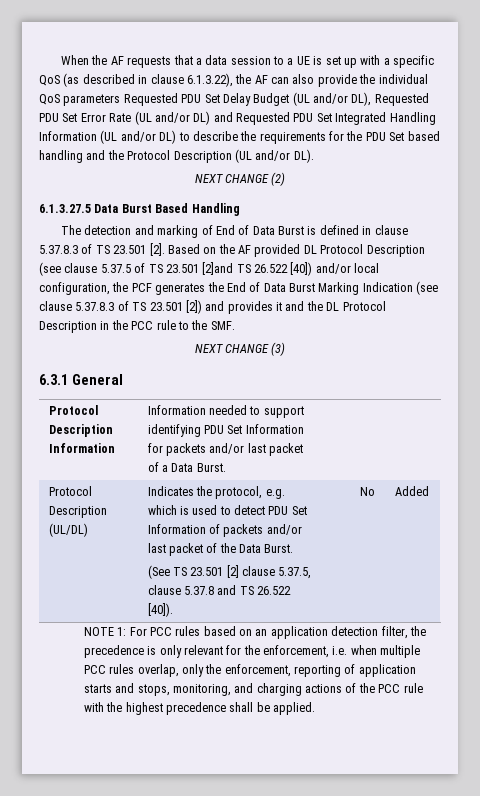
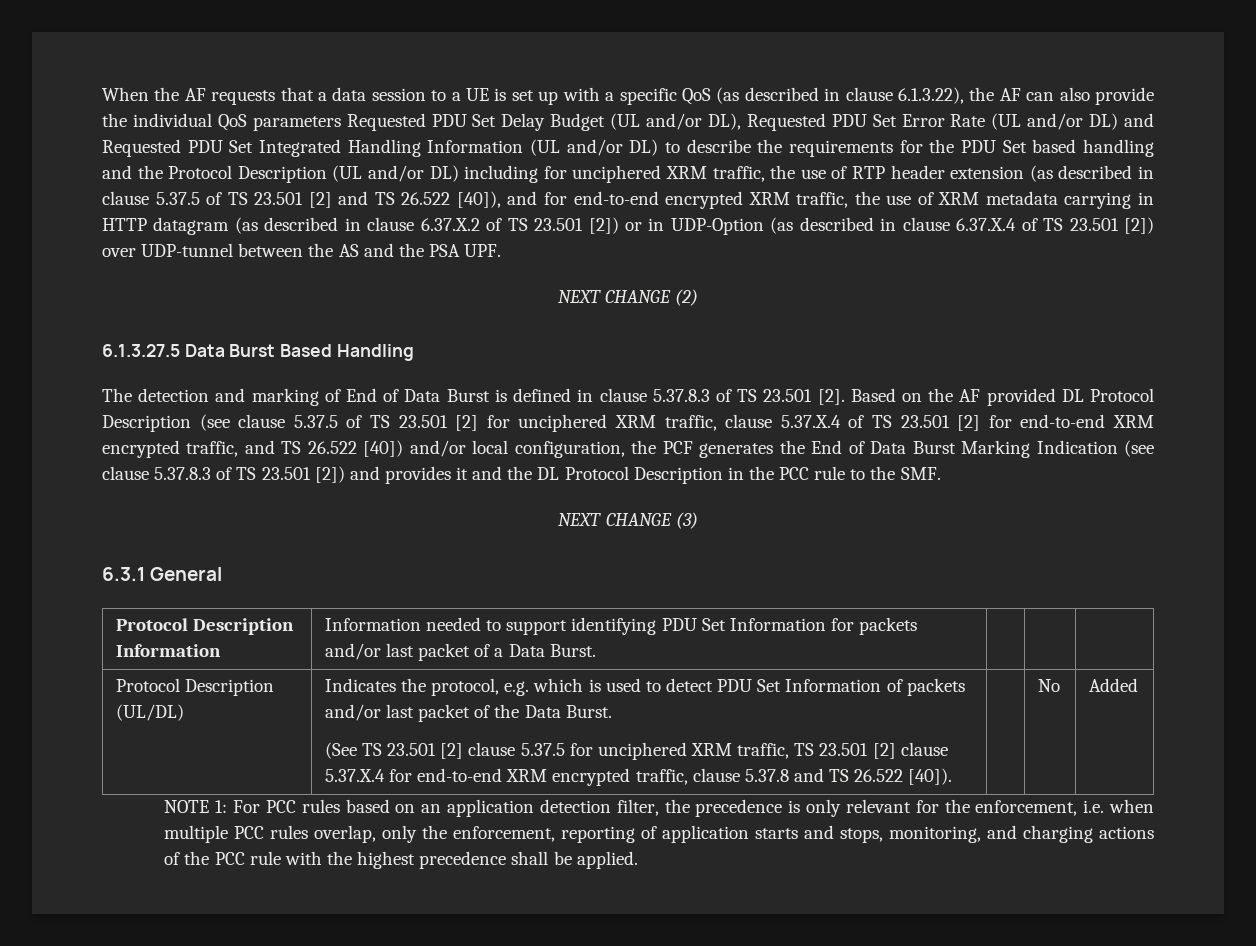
- When the AF requests that a data session to a UE is set up with a specific QoS (as described in clause 6.1.3.22), the AF can also provide the individual QoS parameters Requested PDU Set Delay Budget (UL and/or DL), Requested PDU Set Error Rate (UL and/or DL) and Requested PDU Set Integrated Handling Information (UL and/or DL) to describe the requirements for the PDU Set based handling and the Protocol Description (UL and/or DL).
+ When the AF requests that a data session to a UE is set up with a specific QoS (as described in clause 6.1.3.22), the AF can also provide the individual QoS parameters Requested PDU Set Delay Budget (UL and/or DL), Requested PDU Set Error Rate (UL and/or DL) and Requested PDU Set Integrated Handling Information (UL and/or DL) to describe the requirements for the PDU Set based handling and the Protocol Description (UL and/or DL) including for unciphered XRM traffic, the use of RTP header extension (as described in clause 5.37.5 of TS 23.501 [2] and TS 26.522 [40]), and for end-to-end encrypted XRM traffic, the use of XRM metadata carrying in HTTP datagram (as described in clause 6.37.X.2 of TS 23.501 [2]) or in UDP-Option (as described in clause 6.37.X.4 of TS 23.501 [2]) over UDP-tunnel between the AS and the PSA UPF.
- Based on the AF provided DL Protocol Description (see clause 5.37.5 of TS 23.501 [2]and TS 26.522 [40]) and/or local configuration, the PCF generates the End of Data Burst Marking Indication (see clause 5.37.8.3 of TS 23.501 [2]) and provides it and the DL Protocol Description in the PCC rule to the SMF.
+ Based on the AF provided DL Protocol Description (see clause 5.37.5 of TS 23.501 [2] for unciphered XRM traffic, clause 5.37.X.4 of TS 23.501 [2] for end-to-end XRM encrypted traffic, and TS 26.522 [40]) and/or local configuration, the PCF generates the End of Data Burst Marking Indication (see clause 5.37.8.3 of TS 23.501 [2]) and provides it and the DL Protocol Description in the PCC rule to the SMF.
- (See TS 23.501 [2] clause 5.37.5, clause 5.37.8 and TS 26.522 [40]).
+ (See TS 23.501 [2] clause 5.37.5 for unciphered XRM traffic, TS 23.501 [2] clause 5.37.X.4 for end-to-end XRM encrypted traffic, clause 5.37.8 and TS 26.522 [40]).

